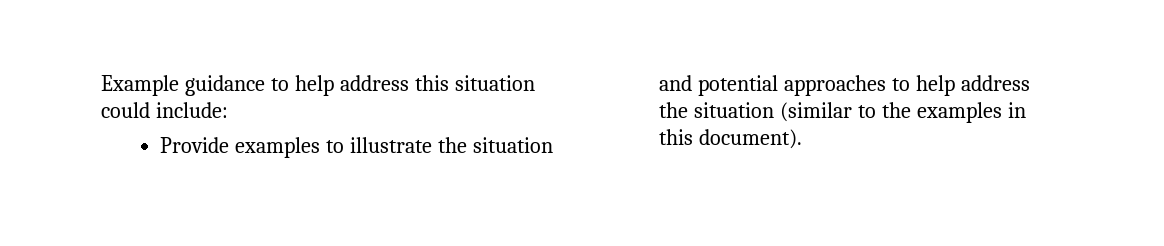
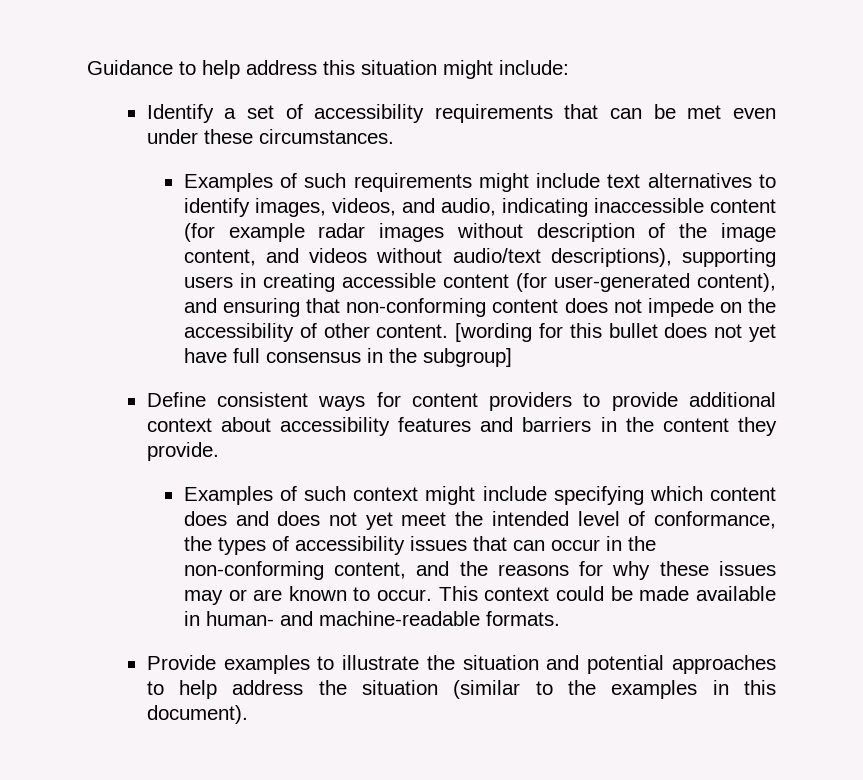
- Example guidance to help address this situation could include:
+ Guidance to help address this situation might include:
+ Identify a set of accessibility requirements that can be met even under these circumstances.
+ Examples of such requirements might include text alternatives to identify images, videos, and audio, indicating inaccessible content (for example radar images without description of the image content, and videos without audio/text descriptions), supporting users in creating accessible content (for user-generated content), and ensuring that non-conforming content does not impede on the accessibility of other content. [wording for this bullet does not yet have full consensus in the subgroup]
+ Define consistent ways for content providers to provide additional context about accessibility features and barriers in the content they provide.
+ Examples of such context might include specifying which content does and does not yet meet the intended level of conformance, the types of accessibility issues that can occur in the non-conforming content, and the reasons for why these issues may or are known to occur. This context could be made available in human- and machine-readable formats.

